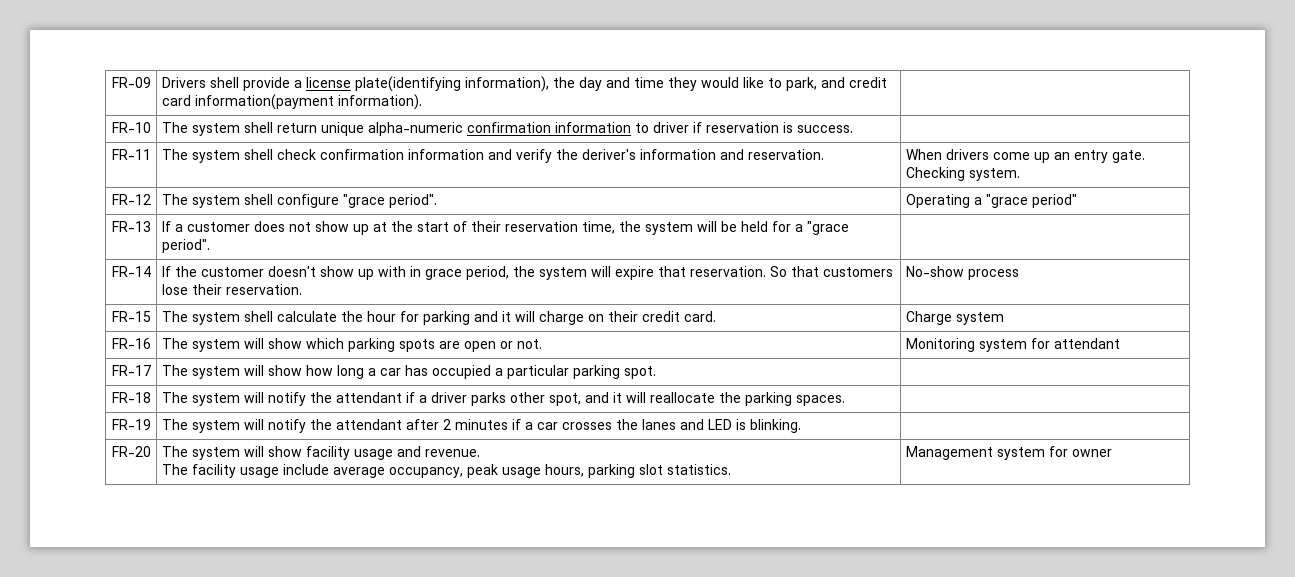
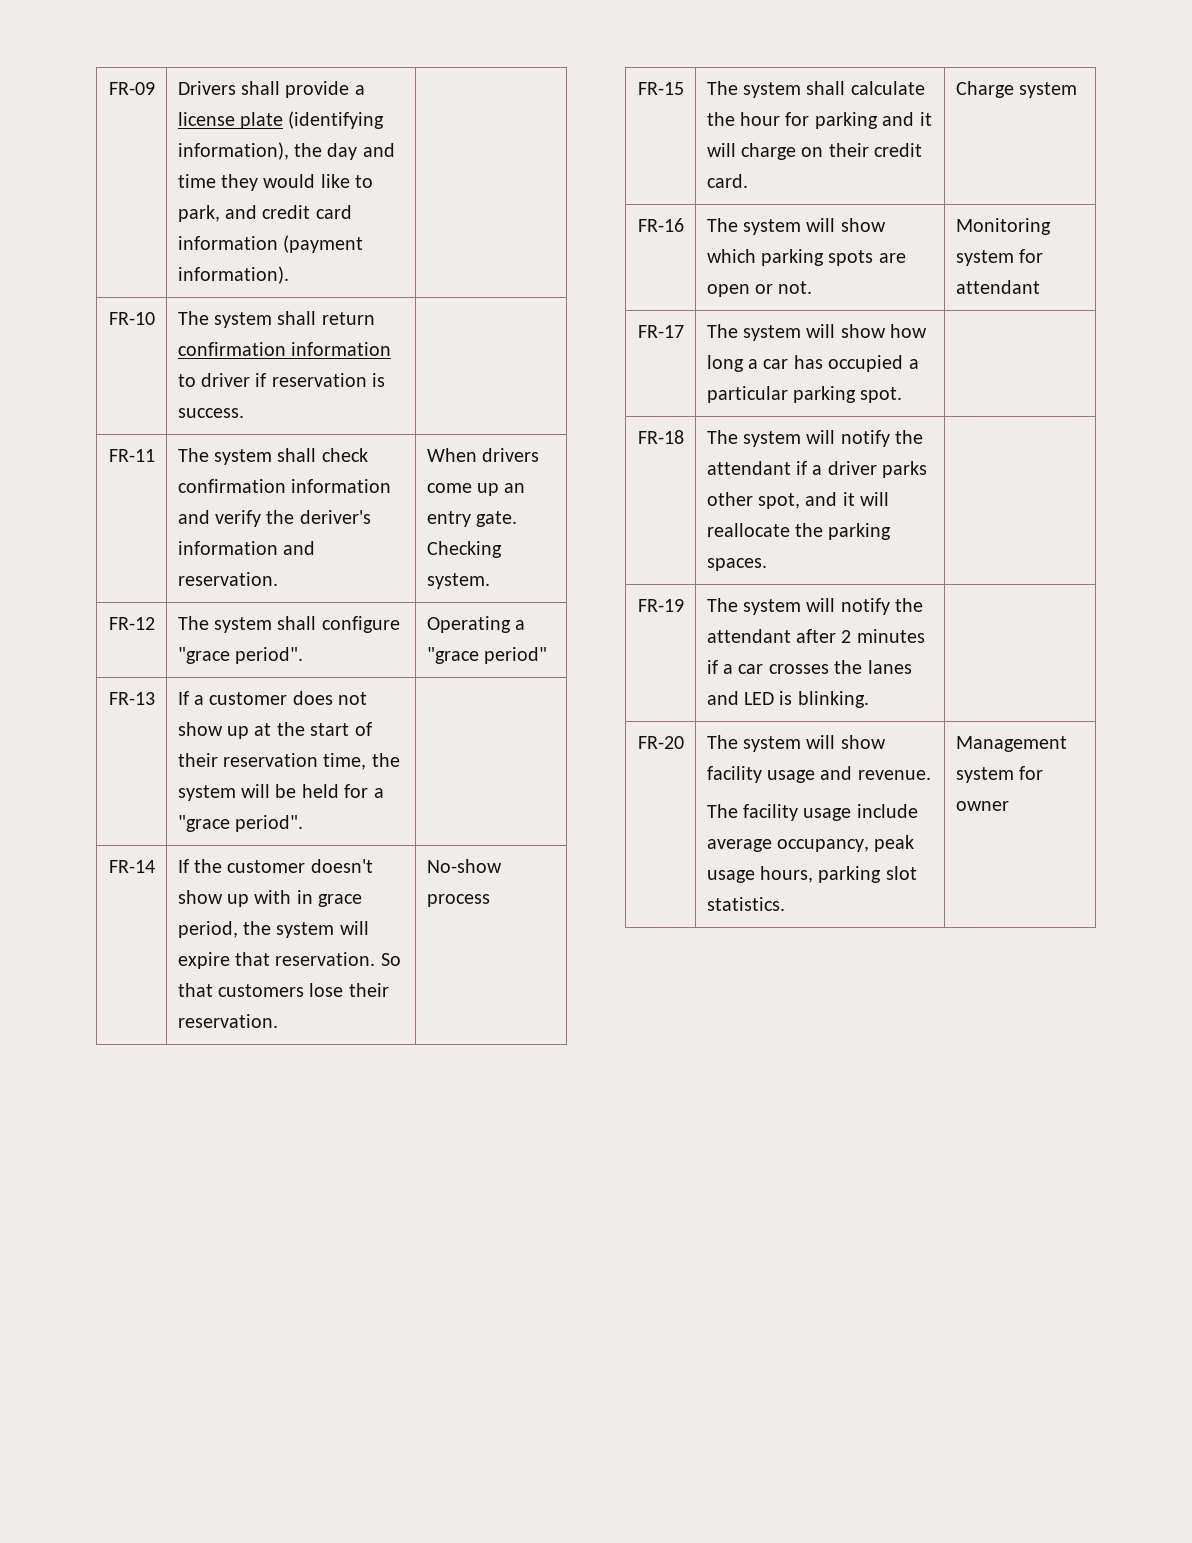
- FR-09 | Drivers shell provide a license plate(identifying information), the day and time they would like to park, and credit card information(payment information). |
+ FR-09 | Drivers shall provide a license plate (identifying information), the day and time they would like to park, and credit card information (payment information). |
- FR-10 | The system shell return unique alpha-numeric confirmation information to driver if reservation is success. |
+ FR-10 | The system shall return confirmation information to driver if reservation is success. |
- FR-11 | The system shell check confirmation information and verify the deriver's information and reservation. | When drivers come up an entry gate. Checking system.
+ FR-11 | The system shall check confirmation information and verify the deriver's information and reservation. | When drivers come up an entry gate. Checking system.
- FR-12 | The system shell configure "grace period". | Operating a "grace period"
+ FR-12 | The system shall configure "grace period". | Operating a "grace period"
- FR-15 | The system shell calculate the hour for parking and it will charge on their credit card. | Charge system
+ FR-15 | The system shall calculate the hour for parking and it will charge on their credit card. | Charge system

